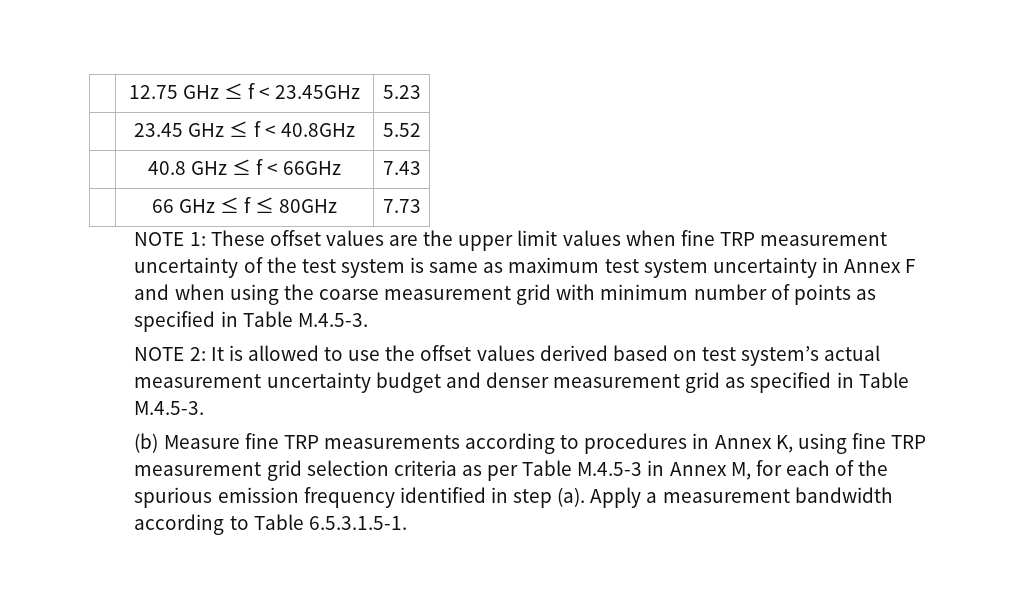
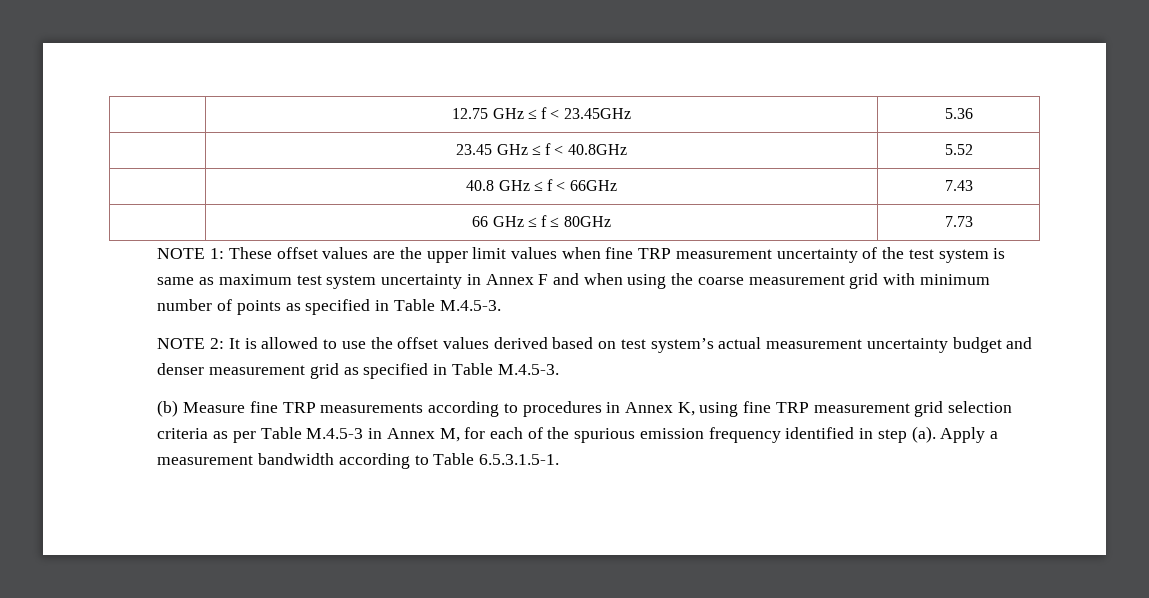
- | 12.75 GHz ≤ f < 23.45GHz | 5.23
+ | 12.75 GHz ≤ f < 23.45GHz | 5.36

